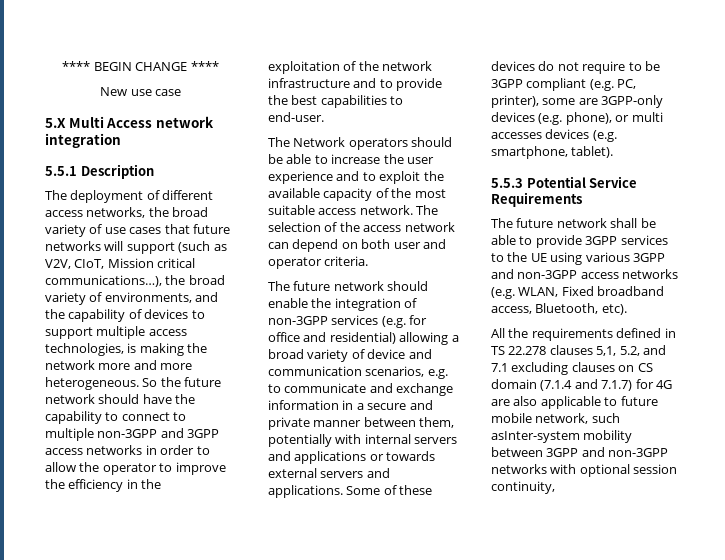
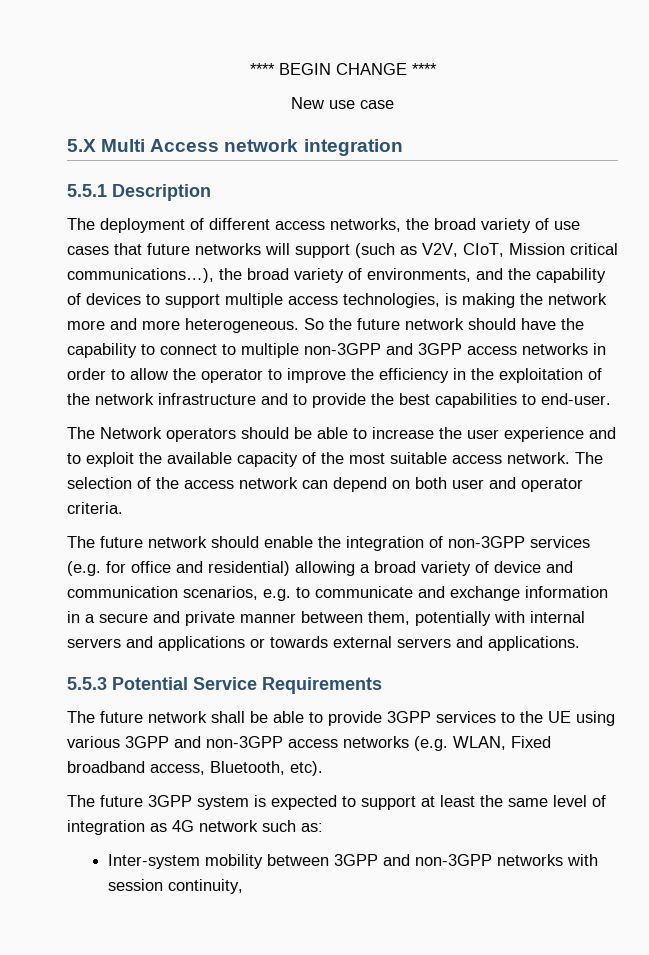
- Some of these devices do not require to be 3GPP compliant (e.g. PC, printer), some are 3GPP-only devices (e.g. phone), or multi accesses devices (e.g. smartphone, tablet).
- All the requirements defined in TS 22.278 clauses 5,1, 5.2, and 7.1 excluding clauses on CS domain (7.1.4 and 7.1.7) for 4G are also applicable to future mobile network, such asInter-system mobility between 3GPP and non-3GPP networks with optional session continuity,
+ The future 3GPP system is expected to support at least the same level of integration as 4G network such as:
+ Inter-system mobility between 3GPP and non-3GPP networks with session continuity,

